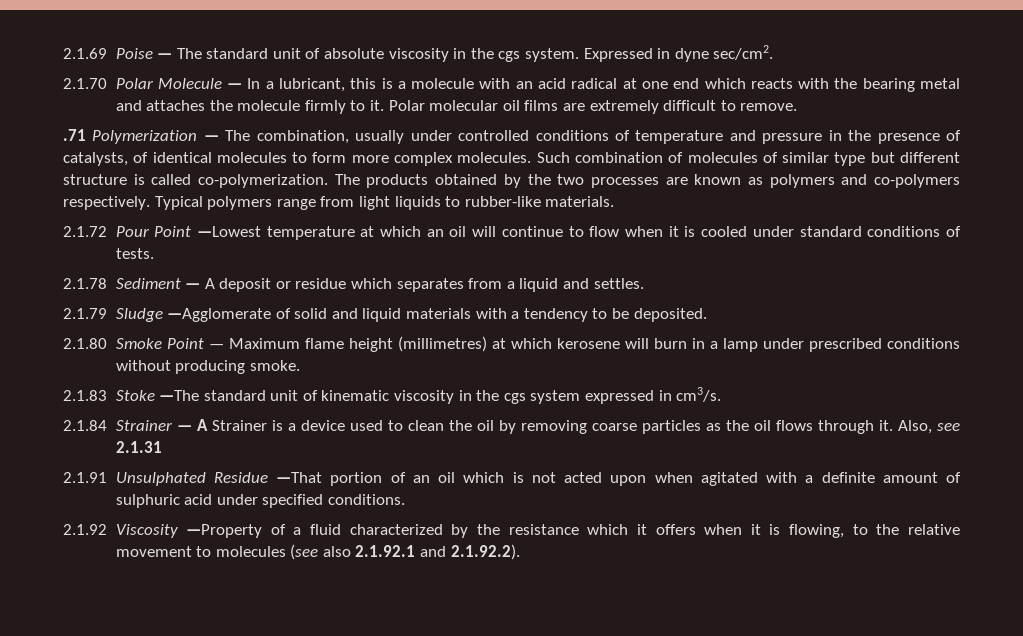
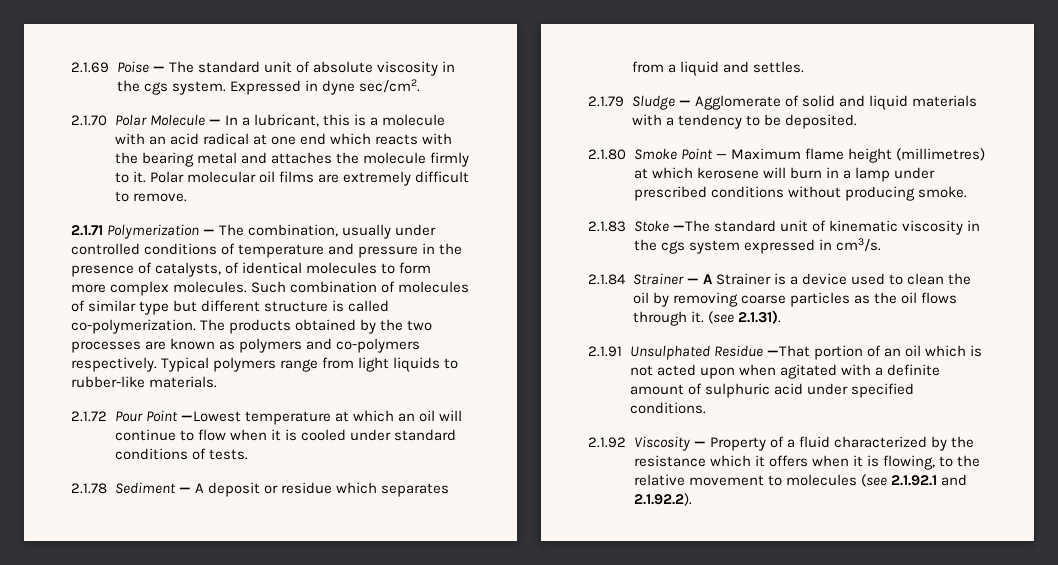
- .71 Polymerization — The combination, usually under controlled conditions of temperature and pressure in the presence of catalysts, of identical molecules to form more complex molecules.
+ 2.1.71 Polymerization — The combination, usually under controlled conditions of temperature and pressure in the presence of catalysts, of identical molecules to form more complex molecules.
- 2.1.79 Sludge —Agglomerate of solid and liquid materials with a tendency to be deposited.
+ 2.1.79 Sludge — Agglomerate of solid and liquid materials with a tendency to be deposited.
- Also, see 2.1.31
+ (see 2.1.31).
- 2.1.92 Viscosity —Property of a fluid characterized by the resistance which it offers when it is flowing, to the relative movement to molecules (see also 2.1.92.1 and 2.1.92.2).
+ 2.1.92 Viscosity — Property of a fluid characterized by the resistance which it offers when it is flowing, to the relative movement to molecules (see 2.1.92.1 and 2.1.92.2).

